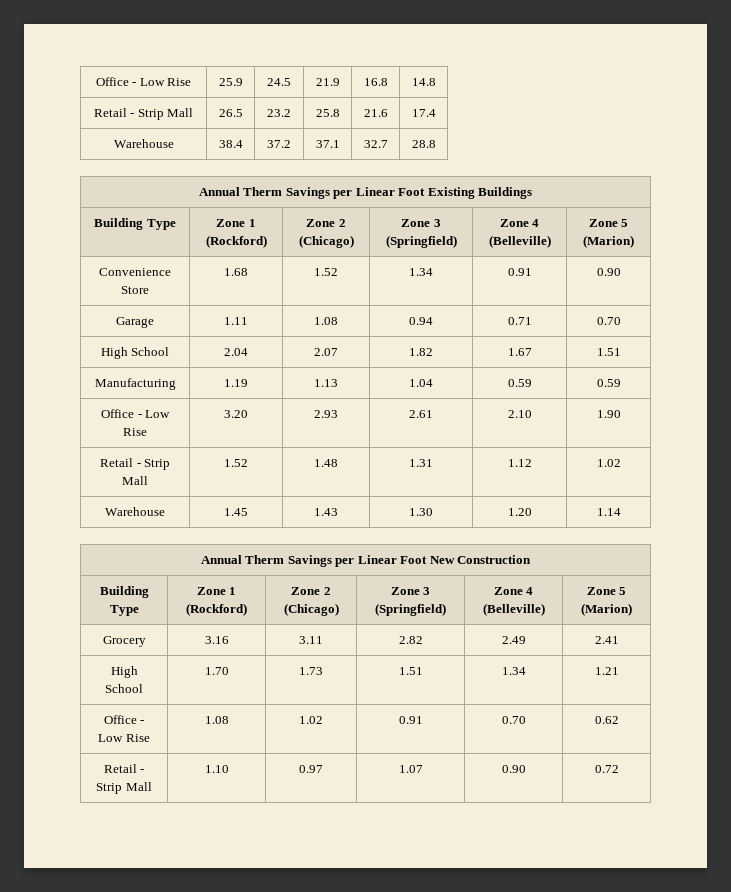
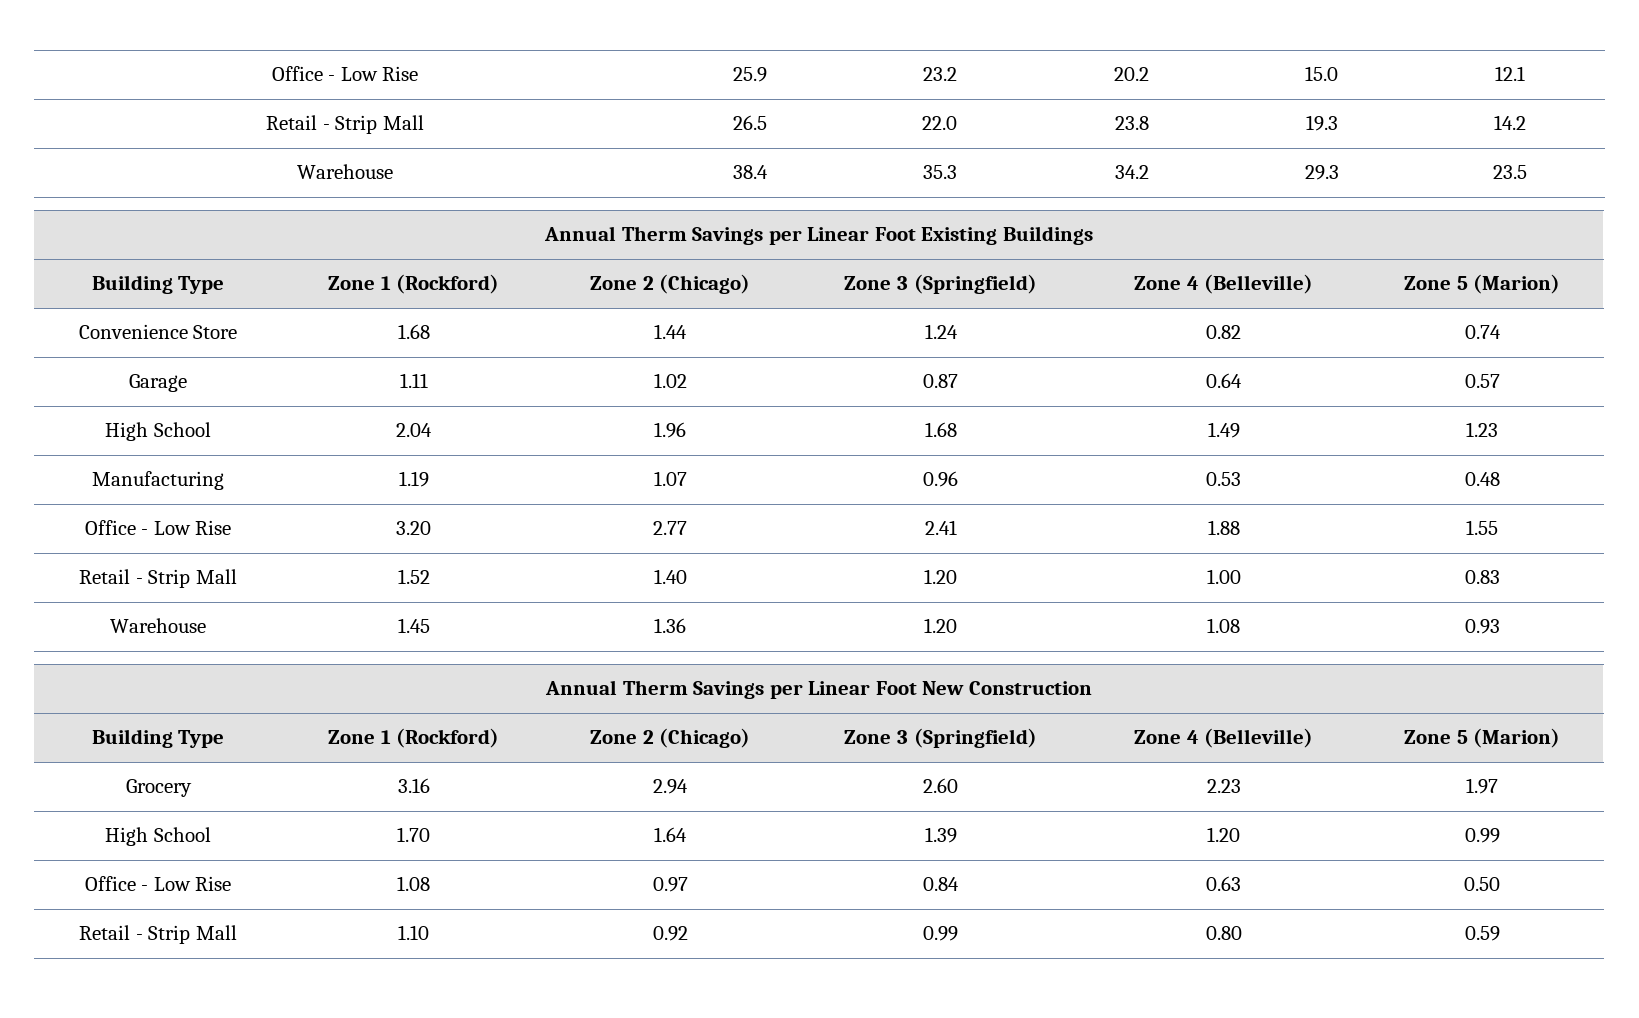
- Office - Low Rise | 25.9 | 24.5 | 21.9 | 16.8 | 14.8
+ Office - Low Rise | 25.9 | 23.2 | 20.2 | 15.0 | 12.1
- Retail - Strip Mall | 26.5 | 23.2 | 25.8 | 21.6 | 17.4
- Warehouse | 38.4 | 37.2 | 37.1 | 32.7 | 28.8
+ Retail - Strip Mall | 26.5 | 22.0 | 23.8 | 19.3 | 14.2
+ Warehouse | 38.4 | 35.3 | 34.2 | 29.3 | 23.5
- Convenience Store | 1.68 | 1.52 | 1.34 | 0.91 | 0.90
- Garage | 1.11 | 1.08 | 0.94 | 0.71 | 0.70
- High School | 2.04 | 2.07 | 1.82 | 1.67 | 1.51
- Manufacturing | 1.19 | 1.13 | 1.04 | 0.59 | 0.59
+ Convenience Store | 1.68 | 1.44 | 1.24 | 0.82 | 0.74
+ Garage | 1.11 | 1.02 | 0.87 | 0.64 | 0.57
+ High School | 2.04 | 1.96 | 1.68 | 1.49 | 1.23
+ Manufacturing | 1.19 | 1.07 | 0.96 | 0.53 | 0.48
- Office - Low Rise | 3.20 | 2.93 | 2.61 | 2.10 | 1.90
+ Office - Low Rise | 3.20 | 2.77 | 2.41 | 1.88 | 1.55
- Retail - Strip Mall | 1.52 | 1.48 | 1.31 | 1.12 | 1.02
+ Retail - Strip Mall | 1.52 | 1.40 | 1.20 | 1.00 | 0.83
- Warehouse | 1.45 | 1.43 | 1.30 | 1.20 | 1.14
+ Warehouse | 1.45 | 1.36 | 1.20 | 1.08 | 0.93
- Grocery | 3.16 | 3.11 | 2.82 | 2.49 | 2.41
+ Grocery | 3.16 | 2.94 | 2.60 | 2.23 | 1.97
- High School | 1.70 | 1.73 | 1.51 | 1.34 | 1.21
+ High School | 1.70 | 1.64 | 1.39 | 1.20 | 0.99
- Office - Low Rise | 1.08 | 1.02 | 0.91 | 0.70 | 0.62
+ Office - Low Rise | 1.08 | 0.97 | 0.84 | 0.63 | 0.50
- Retail - Strip Mall | 1.10 | 0.97 | 1.07 | 0.90 | 0.72
+ Retail - Strip Mall | 1.10 | 0.92 | 0.99 | 0.80 | 0.59

